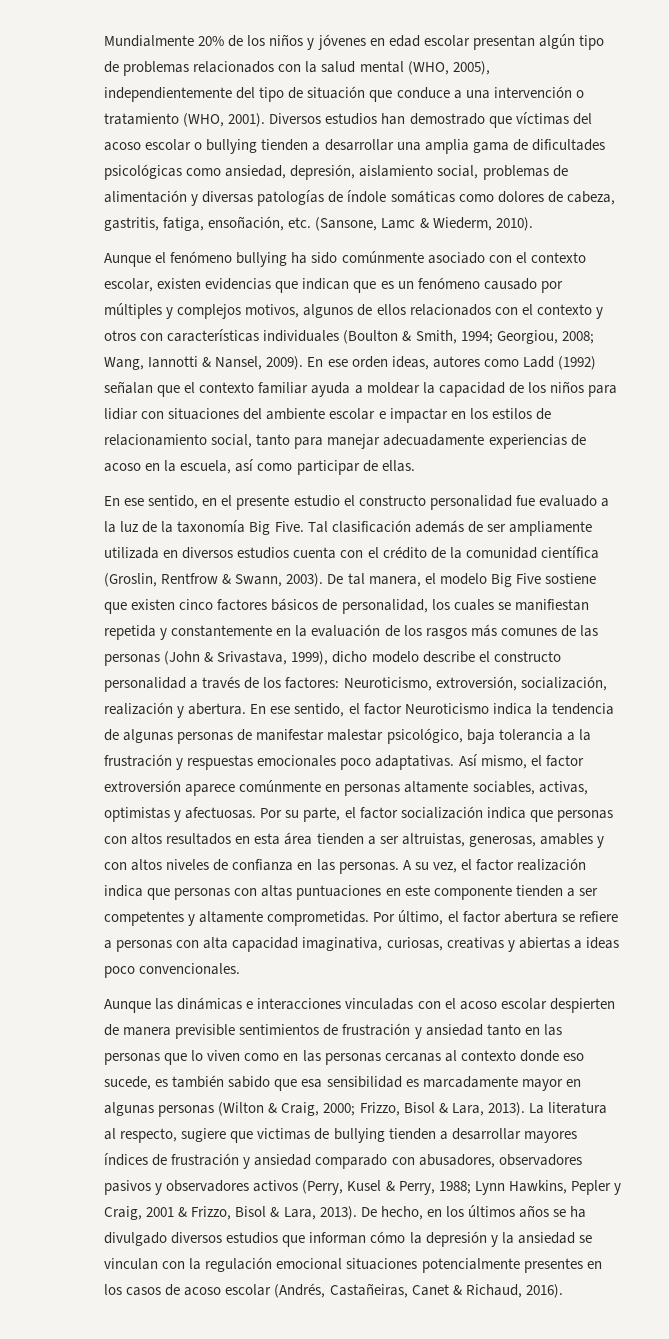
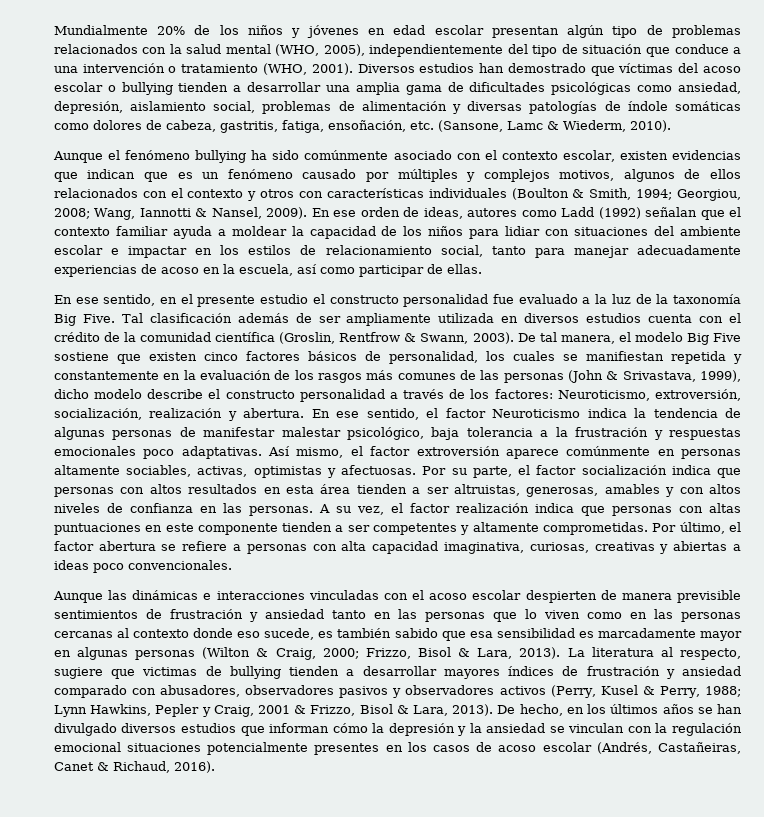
- En ese orden ideas, autores como Ladd (1992) señalan que el contexto familiar ayuda a moldear la capacidad de los niños para lidiar con situaciones del ambiente escolar e impactar en los estilos de relacionamiento social, tanto para manejar adecuadamente experiencias de acoso en la escuela, así como participar de ellas.
+ En ese orden de ideas, autores como Ladd (1992) señalan que el contexto familiar ayuda a moldear la capacidad de los niños para lidiar con situaciones del ambiente escolar e impactar en los estilos de relacionamiento social, tanto para manejar adecuadamente experiencias de acoso en la escuela, así como participar de ellas.
- De hecho, en los últimos años se ha divulgado diversos estudios que informan cómo la depresión y la ansiedad se vinculan con la regulación emocional situaciones potencialmente presentes en los casos de acoso escolar (Andrés, Castañeiras, Canet & Richaud, 2016).
+ De hecho, en los últimos años se han divulgado diversos estudios que informan cómo la depresión y la ansiedad se vinculan con la regulación emocional situaciones potencialmente presentes en los casos de acoso escolar (Andrés, Castañeiras, Canet & Richaud, 2016).

